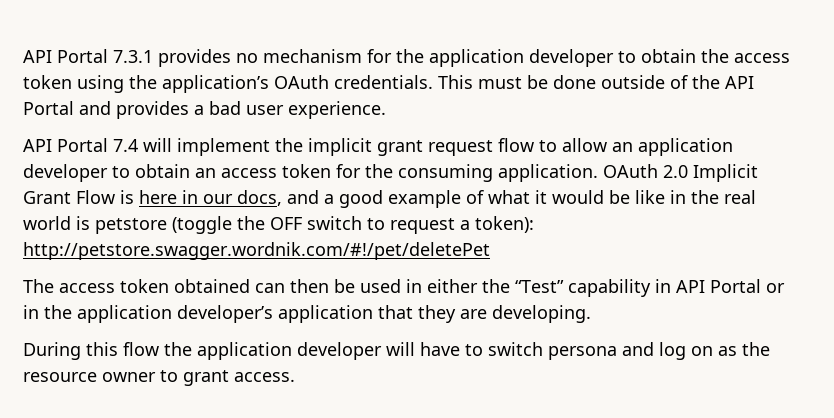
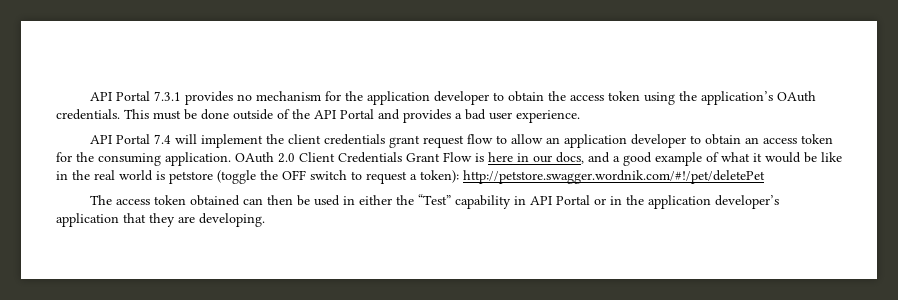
- API Portal 7.4 will implement the implicit grant request flow to allow an application developer to obtain an access token for the consuming application.
+ API Portal 7.4 will implement the client credentials grant request flow to allow an application developer to obtain an access token for the consuming application.
- OAuth 2.0 Implicit Grant Flow is here in our docs, and a good example of what it would be like in the real world is petstore (toggle the OFF switch to request a token): http://petstore.swagger.wordnik.com/#!/pet/deletePet
+ OAuth 2.0 Client Credentials Grant Flow is here in our docs, and a good example of what it would be like in the real world is petstore (toggle the OFF switch to request a token): http://petstore.swagger.wordnik.com/#!/pet/deletePet
- During this flow the application developer will have to switch persona and log on as the resource owner to grant access.

